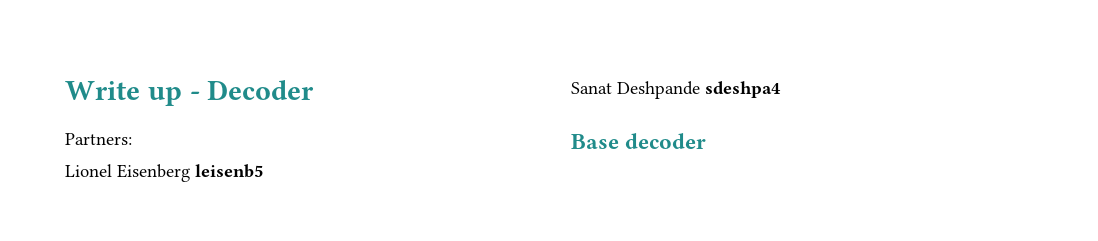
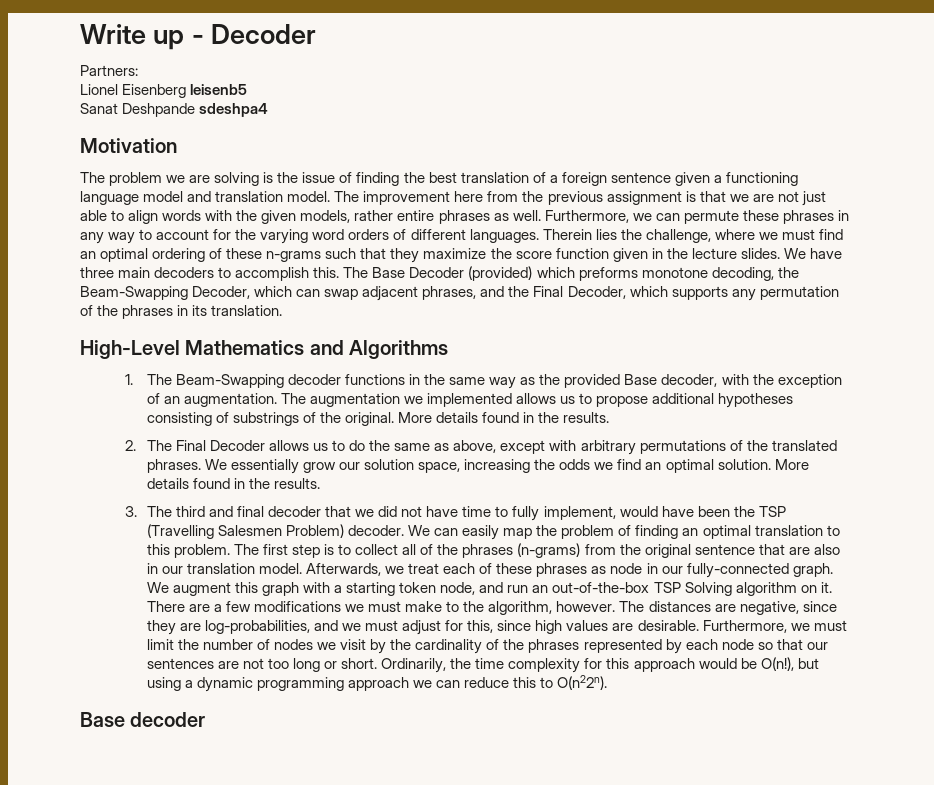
+ Motivation
+ The problem we are solving is the issue of finding the best translation of a foreign sentence given a functioning language model and translation model. The improvement here from the previous assignment is that we are not just able to align words with the given models, rather entire phrases as well. Furthermore, we can permute these phrases in any way to account for the varying word orders of different languages. Therein lies the challenge, where we must find an optimal ordering of these n-grams such that they maximize the score function given in the lecture slides. We have three main decoders to accomplish this. The Base Decoder (provided) which preforms monotone decoding, the Beam-Swapping Decoder, which can swap adjacent phrases, and the Final Decoder, which supports any permutation of the phrases in its translation.
+ High-Level Mathematics and Algorithms
+ 1. The Beam-Swapping decoder functions in the same way as the provided Base decoder, with the exception of an augmentation. The augmentation we implemented allows us to propose additional hypotheses consisting of substrings of the original. More details found in the results.
+ 2. The Final Decoder allows us to do the same as above, except with arbitrary permutations of the translated phrases. We essentially grow our solution space, increasing the odds we find an optimal solution. More details found in the results.
+ 3. The third and final decoder that we did not have time to fully implement, would have been the TSP (Travelling Salesmen Problem) decoder. We can easily map the problem of finding an optimal translation to this problem. The first step is to collect all of the phrases (n-grams) from the original sentence that are also in our translation model. Afterwards, we treat each of these phrases as node in our fully-connected graph. We augment this graph with a starting token node, and run an out-of-the-box TSP Solving algorithm on it. There are a few modifications we must make to the algorithm, however. The distances are negative, since they are log-probabilities, and we must adjust for this, since high values are desirable. Furthermore, we must limit the number of nodes we visit by the cardinality of the phrases represented by each node so that our sentences are not too long or short. Ordinarily, the time complexity for this approach would be O(n!), but using a dynamic programming approach we can reduce this to O(n22n).

